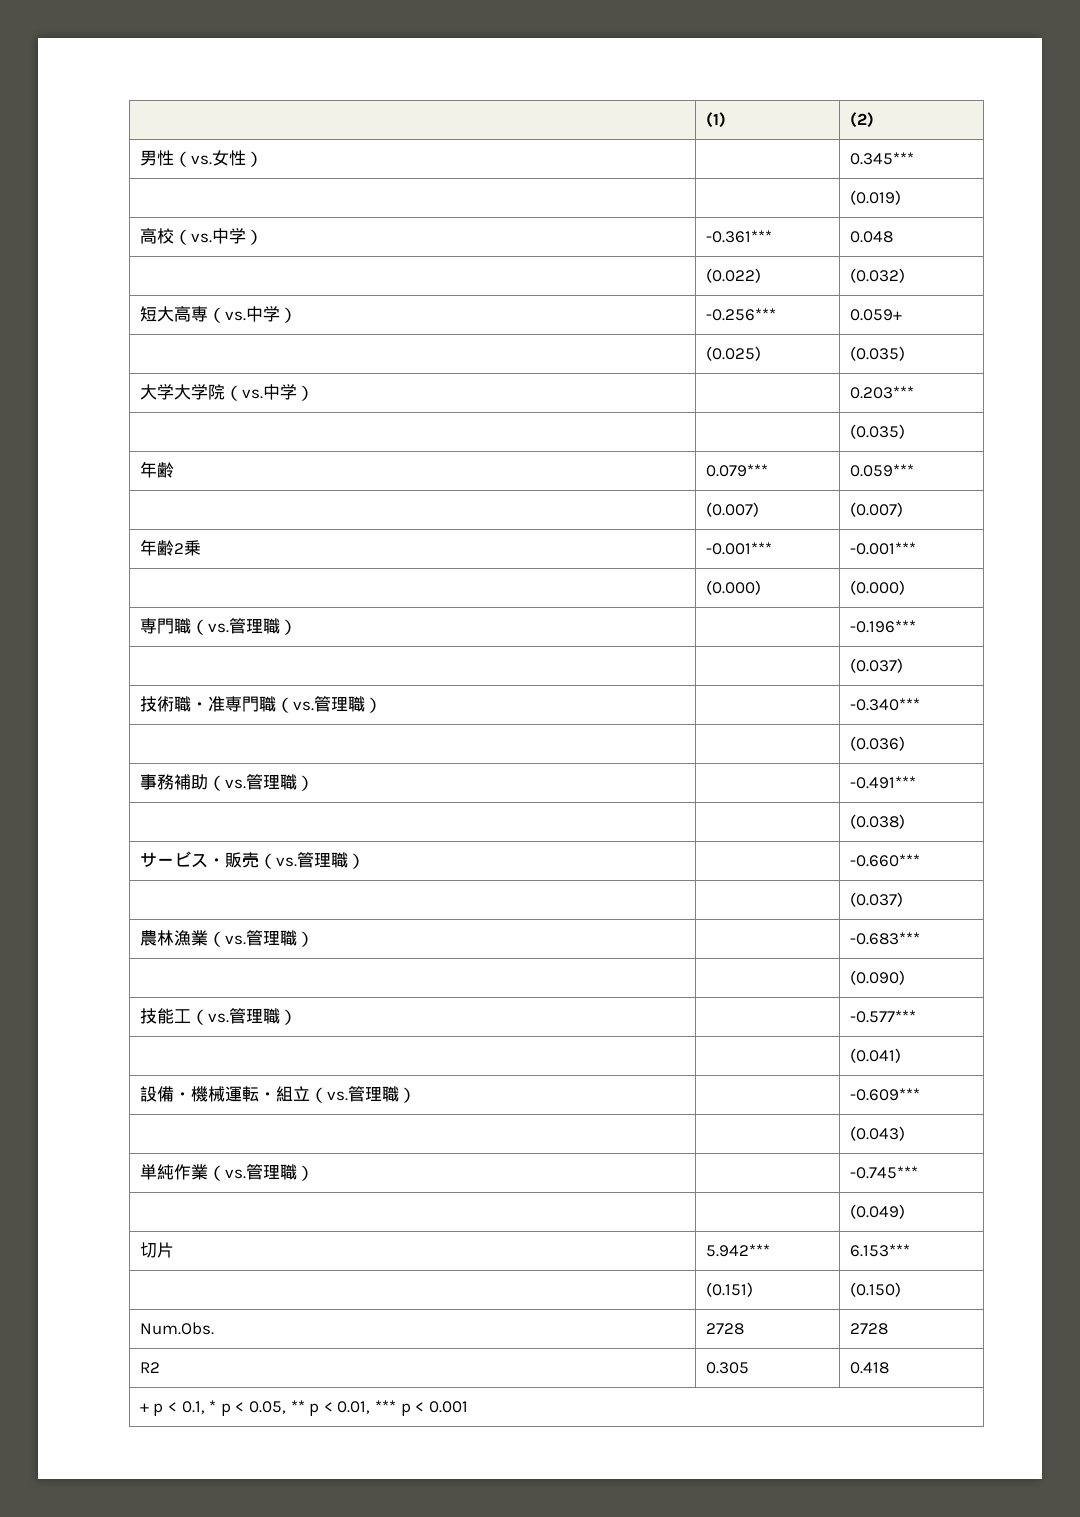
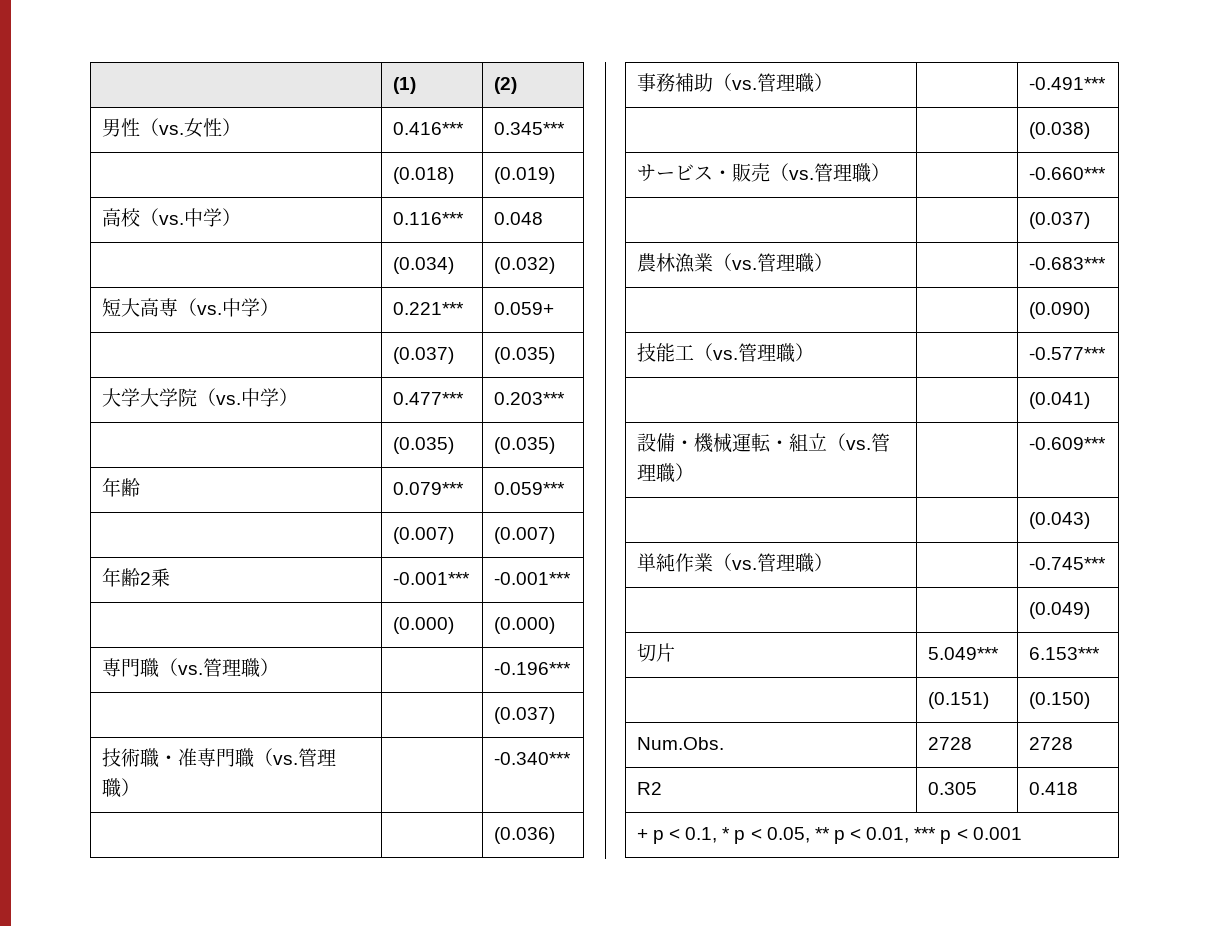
- 男性（vs.女性） | | 0.345***
+ 男性（vs.女性） | 0.416*** | 0.345***
- | | (0.019)
+ | (0.018) | (0.019)
- 高校（vs.中学） | -0.361*** | 0.048
+ 高校（vs.中学） | 0.116*** | 0.048
- | (0.022) | (0.032)
+ | (0.034) | (0.032)
- 短大高専（vs.中学） | -0.256*** | 0.059+
+ 短大高専（vs.中学） | 0.221*** | 0.059+
- | (0.025) | (0.035)
+ | (0.037) | (0.035)
- 大学大学院（vs.中学） | | 0.203***
+ 大学大学院（vs.中学） | 0.477*** | 0.203***
- | | (0.035)
+ | (0.035) | (0.035)
- 切片 | 5.942*** | 6.153***
+ 切片 | 5.049*** | 6.153***

